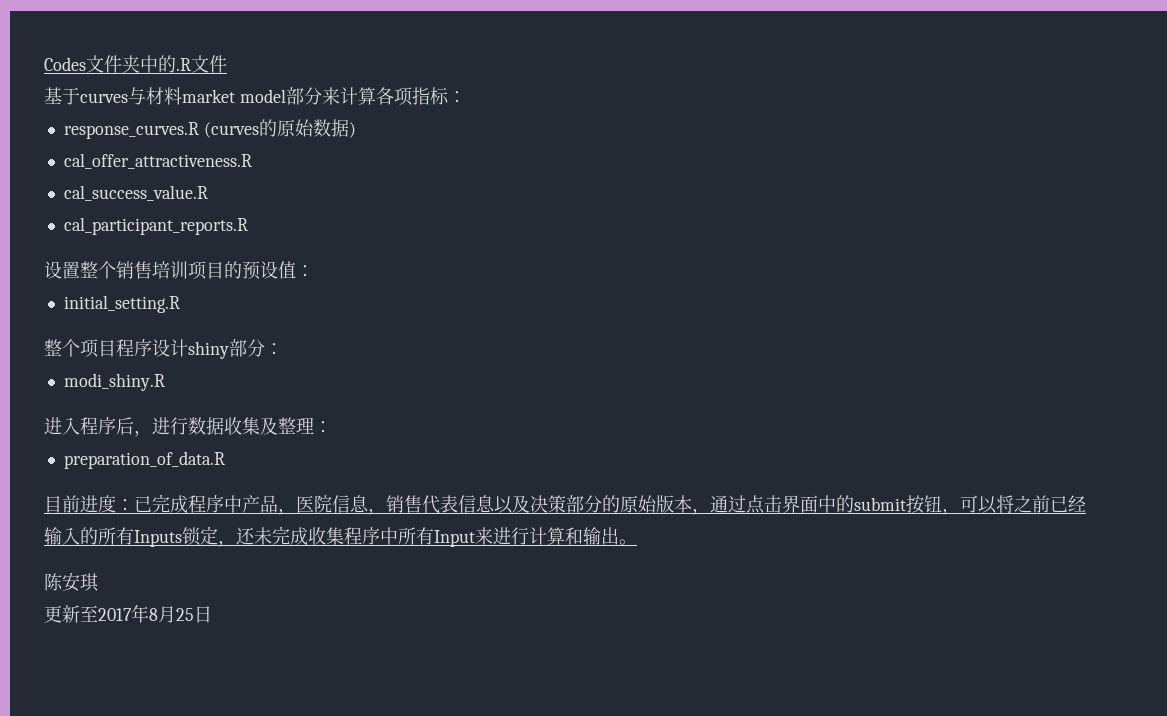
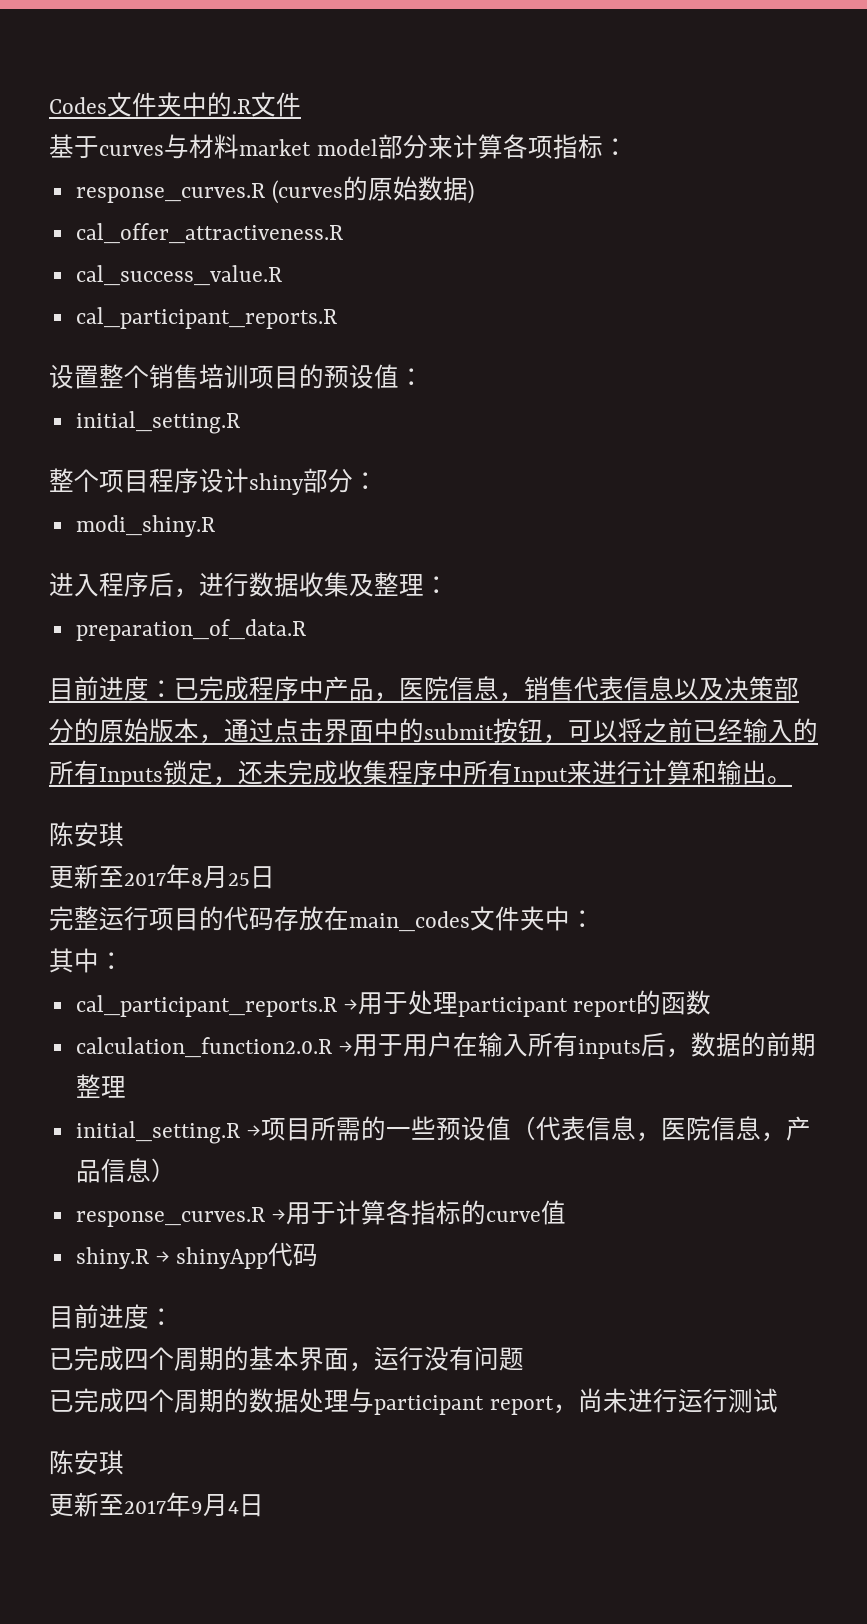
+ 完整运行项目的代码存放在main_codes文件夹中：
+ 其中：
+ cal_participant_reports.R →用于处理participant report的函数
+ calculation_function2.0.R →用于用户在输入所有inputs后，数据的前期整理
+ initial_setting.R →项目所需的一些预设值（代表信息，医院信息，产品信息）
+ response_curves.R →用于计算各指标的curve值
+ shiny.R → shinyApp代码
+ 目前进度：
+ 已完成四个周期的基本界面，运行没有问题
+ 已完成四个周期的数据处理与participant report，尚未进行运行测试
+ 陈安琪
+ 更新至2017年9月4日

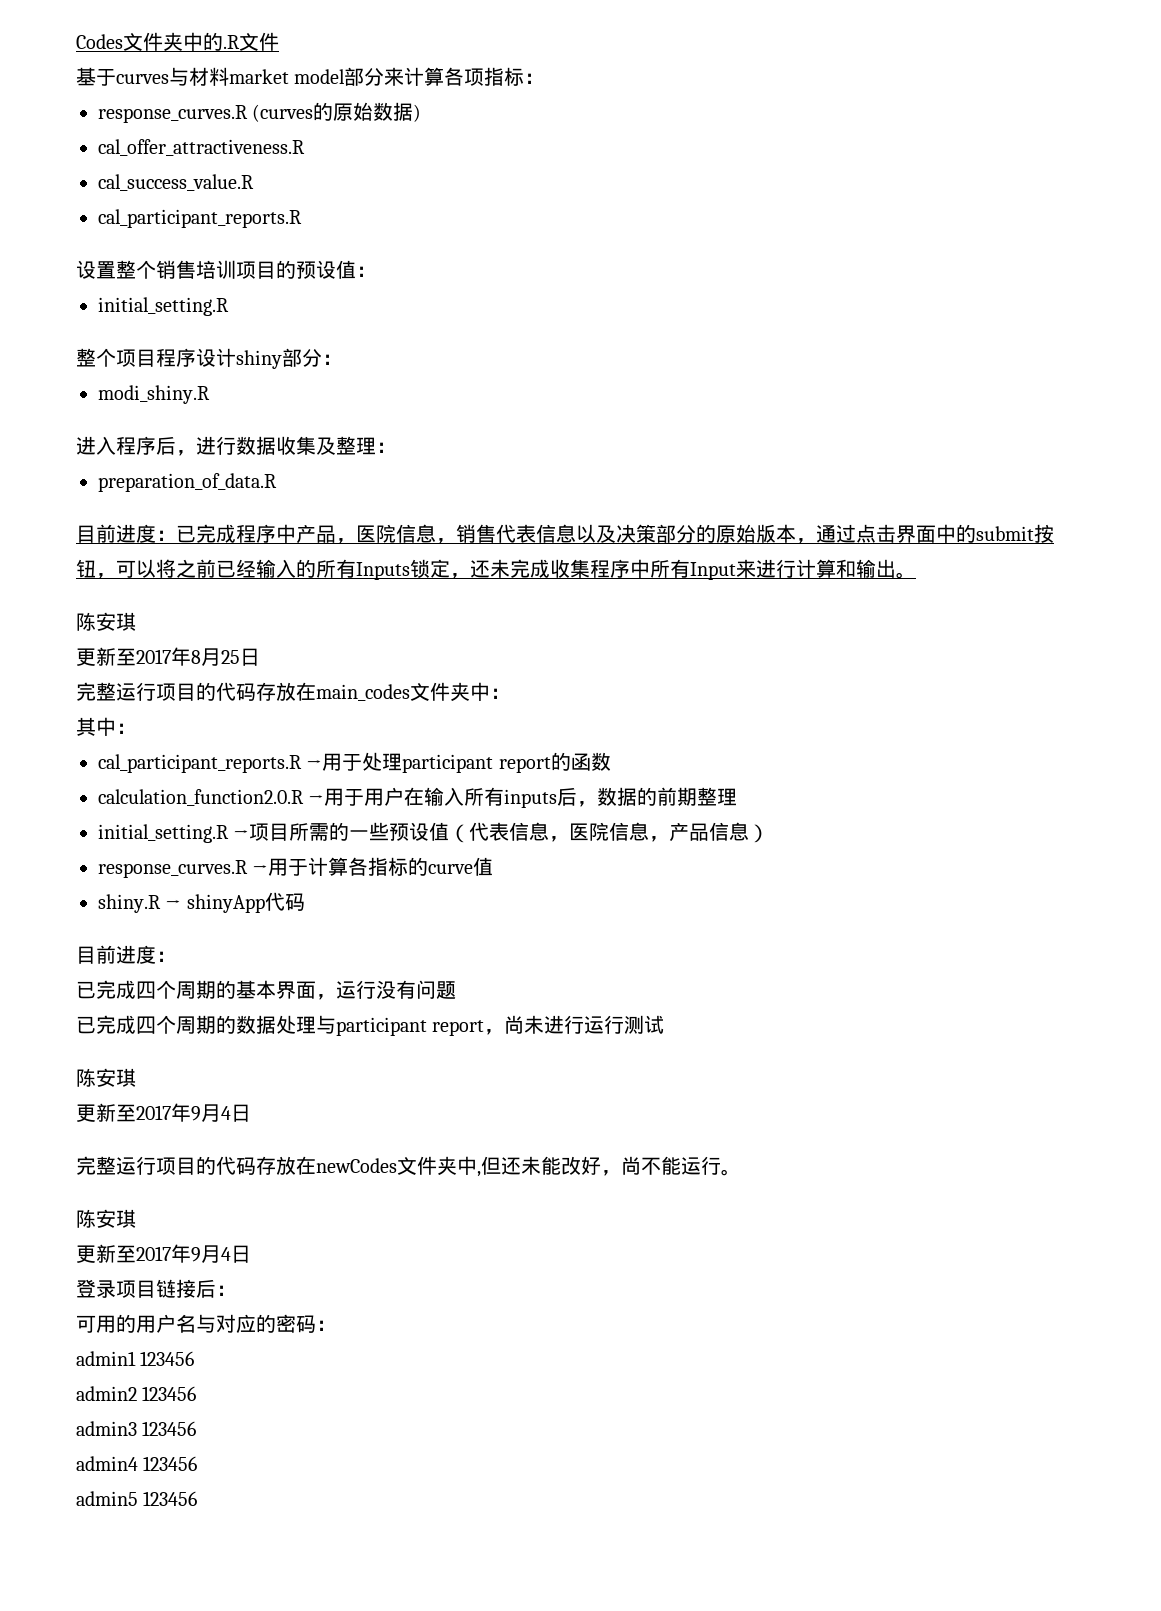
+ 完整运行项目的代码存放在newCodes文件夹中,但还未能改好，尚不能运行。
+ 陈安琪
+ 更新至2017年9月4日
+ 登录项目链接后：
+ 可用的用户名与对应的密码：
+ admin1 123456
+ admin2 123456
+ admin3 123456
+ admin4 123456
+ admin5 123456

